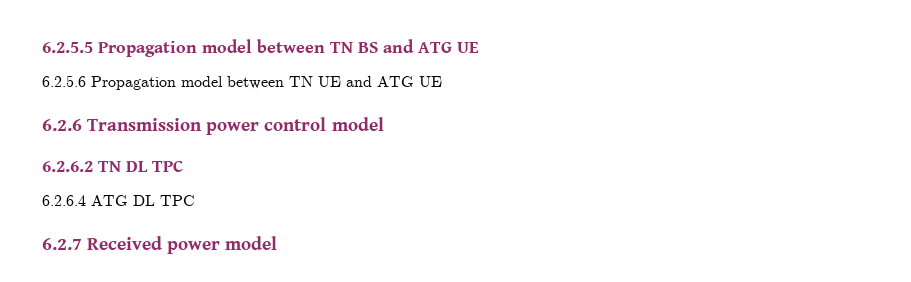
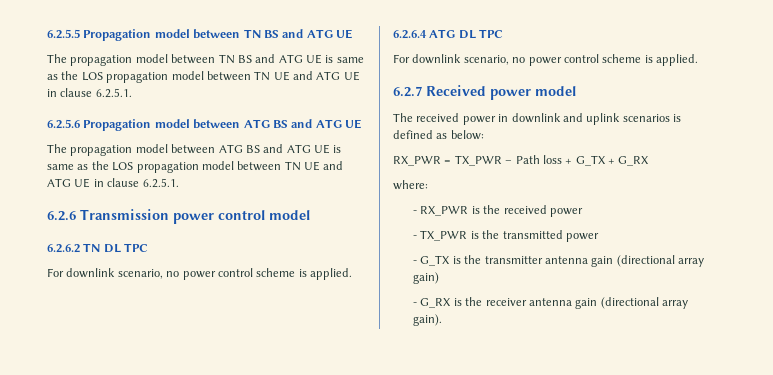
- 6.2.5.6 Propagation model between TN UE and ATG UE
+ The propagation model between TN BS and ATG UE is same as the LOS propagation model between TN UE and ATG UE in clause 6.2.5.1.
+ 6.2.5.6 Propagation model between ATG BS and ATG UE
+ The propagation model between ATG BS and ATG UE is same as the LOS propagation model between TN UE and ATG UE in clause 6.2.5.1.
  6.2.6.2 TN DL TPC
+ For downlink scenario, no power control scheme is applied.
  6.2.6.4 ATG DL TPC
+ For downlink scenario, no power control scheme is applied.
  6.2.7 Received power model
+ The received power in downlink and uplink scenarios is defined as below:
+ RX_PWR = TX_PWR – Path loss + G_TX + G_RX
+ where:
+ - RX_PWR is the received power
+ - TX_PWR is the transmitted power
+ - G_TX is the transmitter antenna gain (directional array gain)
+ - G_RX is the receiver antenna gain (directional array gain).

